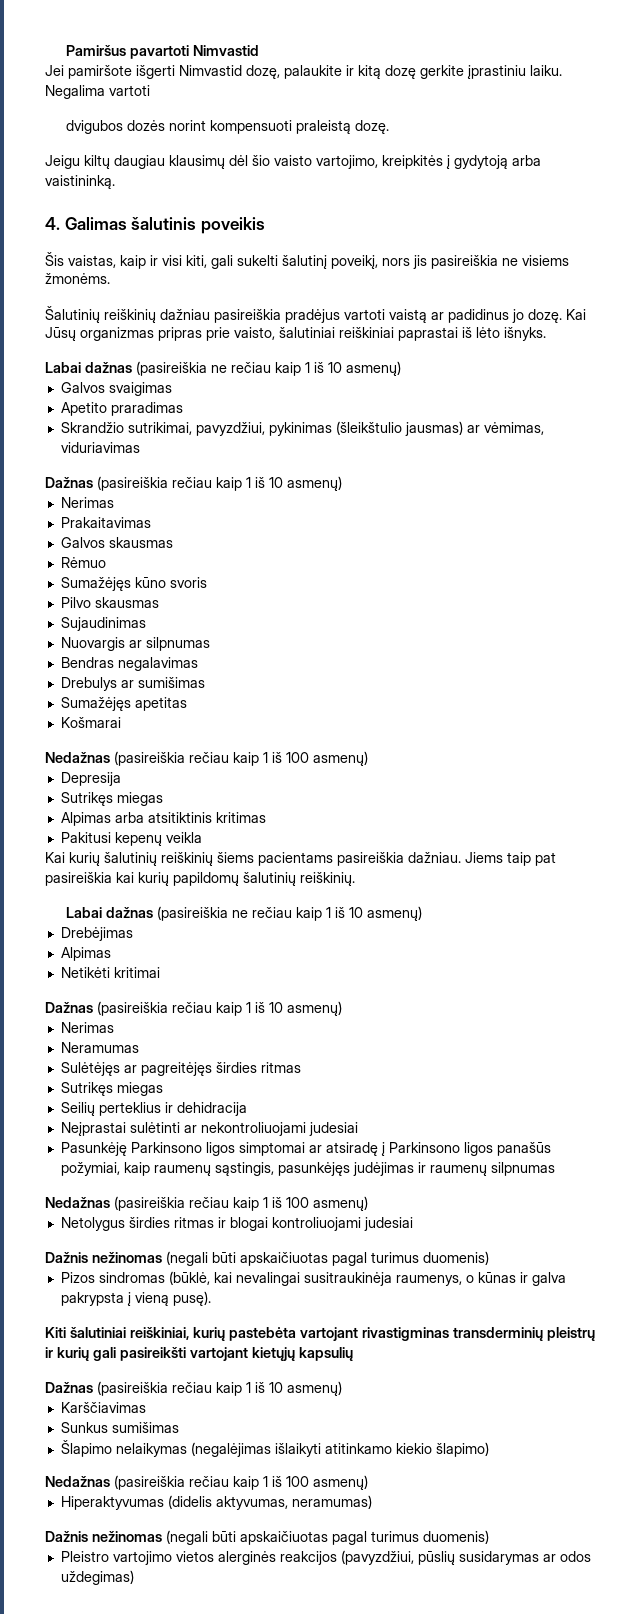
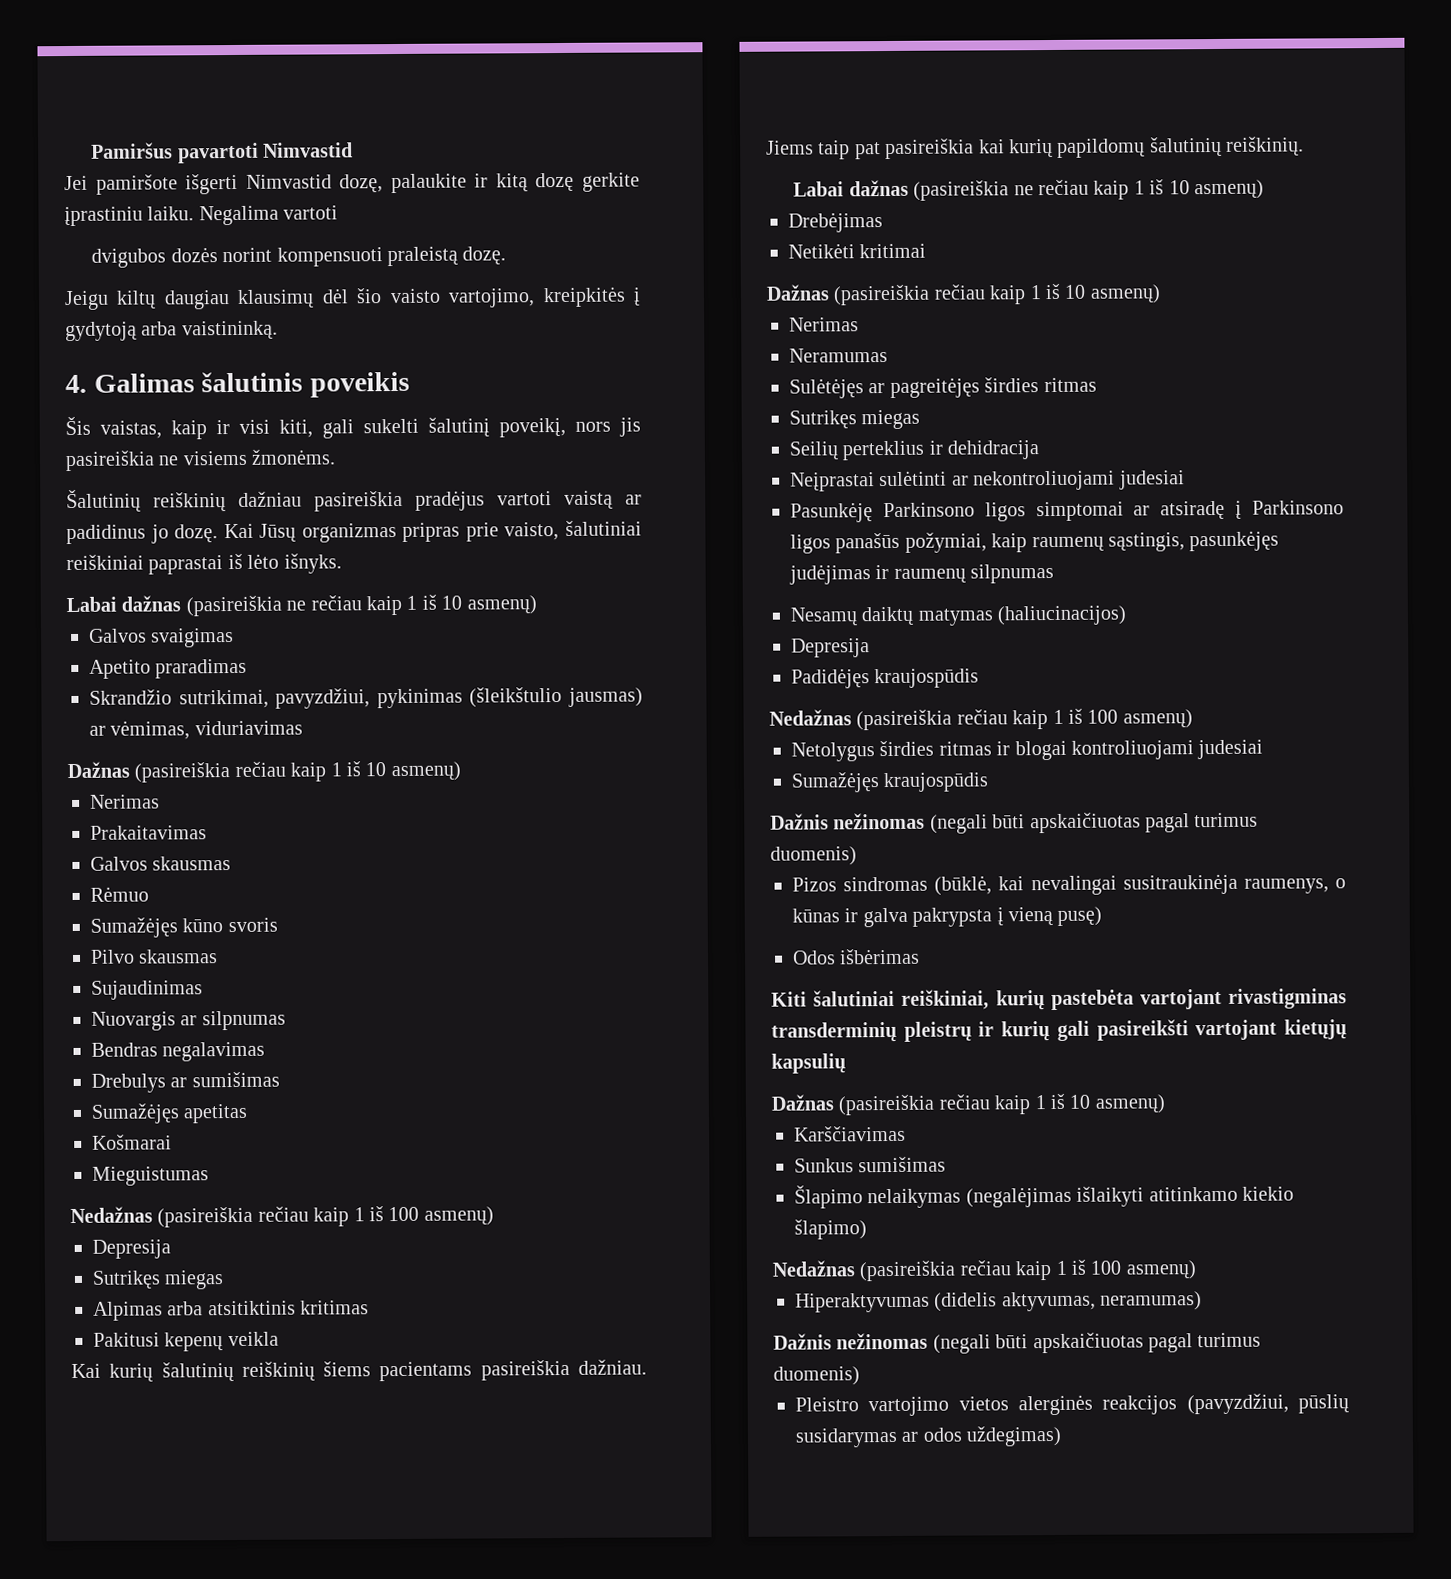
+ Mieguistumas
  Drebėjimas
- Alpimas
+ Nesamų daiktų matymas (haliucinacijos)
+ Depresija
+ Padidėjęs kraujospūdis
+ Sumažėjęs kraujospūdis
- Pizos sindromas (būklė, kai nevalingai susitraukinėja raumenys, o kūnas ir galva pakrypsta į vieną pusę).
+ Pizos sindromas (būklė, kai nevalingai susitraukinėja raumenys, o kūnas ir galva pakrypsta į vieną pusę)
+ Odos išbėrimas

